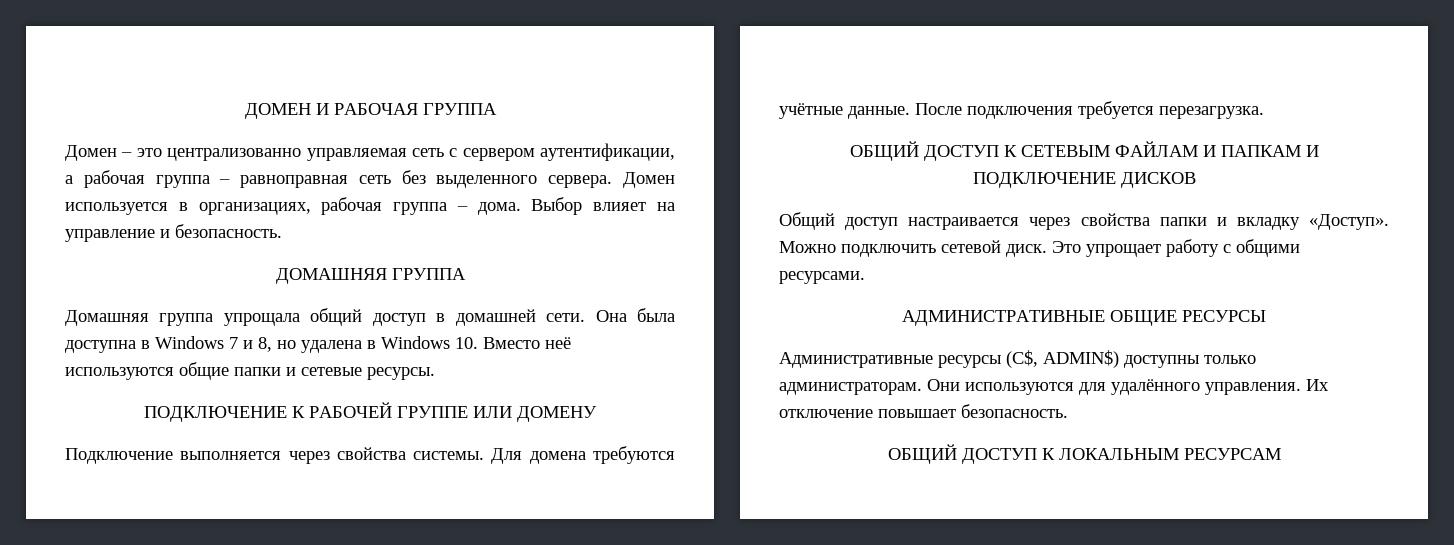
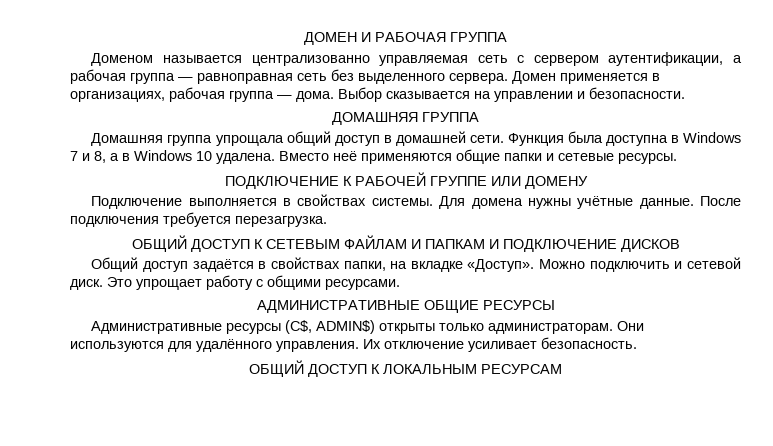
- Домен – это централизованно управляемая сеть с сервером аутентификации, а рабочая группа – равноправная сеть без выделенного сервера.
+ Доменом называется централизованно управляемая сеть с сервером аутентификации, а рабочая группа — равноправная сеть без выделенного сервера.
- Домен используется в организациях, рабочая группа – дома.
+ Домен применяется в организациях, рабочая группа — дома.
- Выбор влияет на управление и безопасность.
+ Выбор сказывается на управлении и безопасности.
- Она была доступна в Windows 7 и 8, но удалена в Windows 10. Вместо неё используются общие папки и сетевые ресурсы.
+ Функция была доступна в Windows 7 и 8, а в Windows 10 удалена. Вместо неё применяются общие папки и сетевые ресурсы.
- Подключение выполняется через свойства системы.
+ Подключение выполняется в свойствах системы.
- Для домена требуются учётные данные.
+ Для домена нужны учётные данные.
- Общий доступ настраивается через свойства папки и вкладку «Доступ».
+ Общий доступ задаётся в свойствах папки, на вкладке «Доступ».
- Можно подключить сетевой диск.
+ Можно подключить и сетевой диск.
- Административные ресурсы (C$, ADMIN$) доступны только администраторам.
+ Административные ресурсы (C$, ADMIN$) открыты только администраторам.
- Их отключение повышает безопасность.
+ Их отключение усиливает безопасность.

